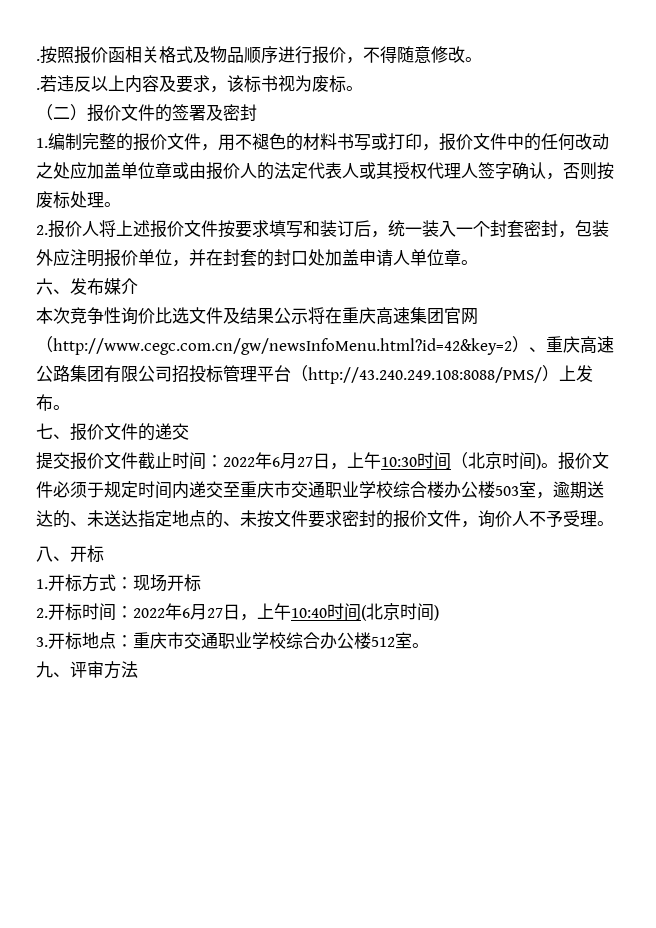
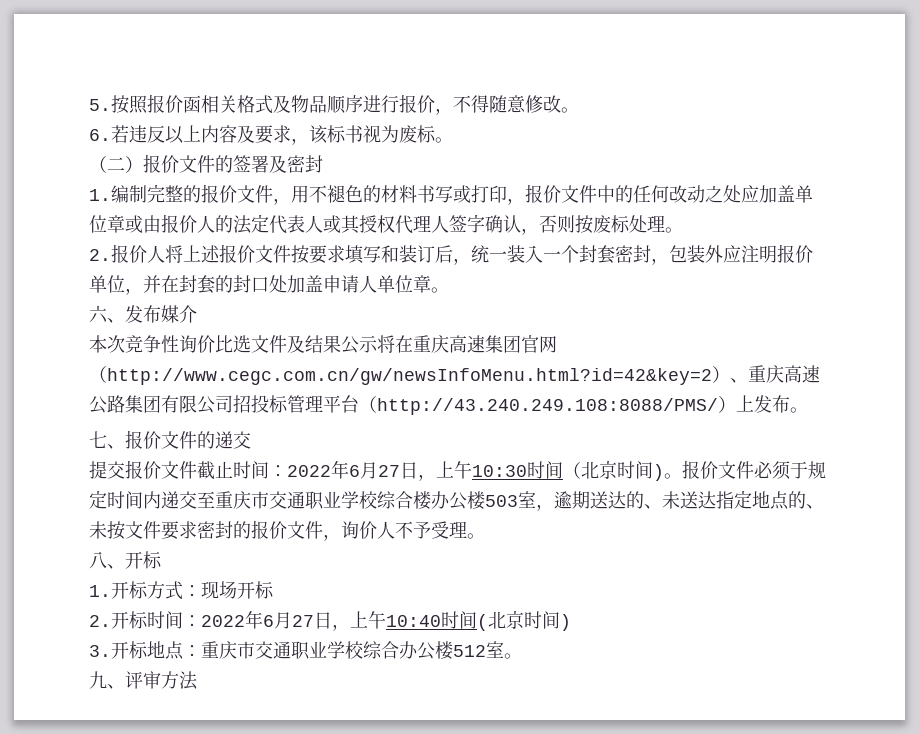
- .按照报价函相关格式及物品顺序进行报价，不得随意修改。
+ 5.按照报价函相关格式及物品顺序进行报价，不得随意修改。
- .若违反以上内容及要求，该标书视为废标。
+ 6.若违反以上内容及要求，该标书视为废标。

